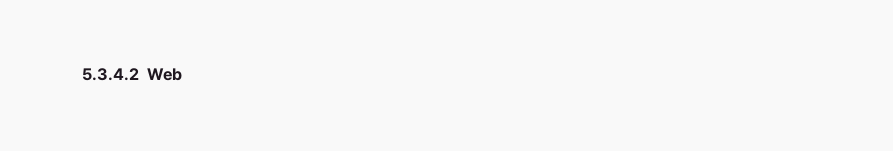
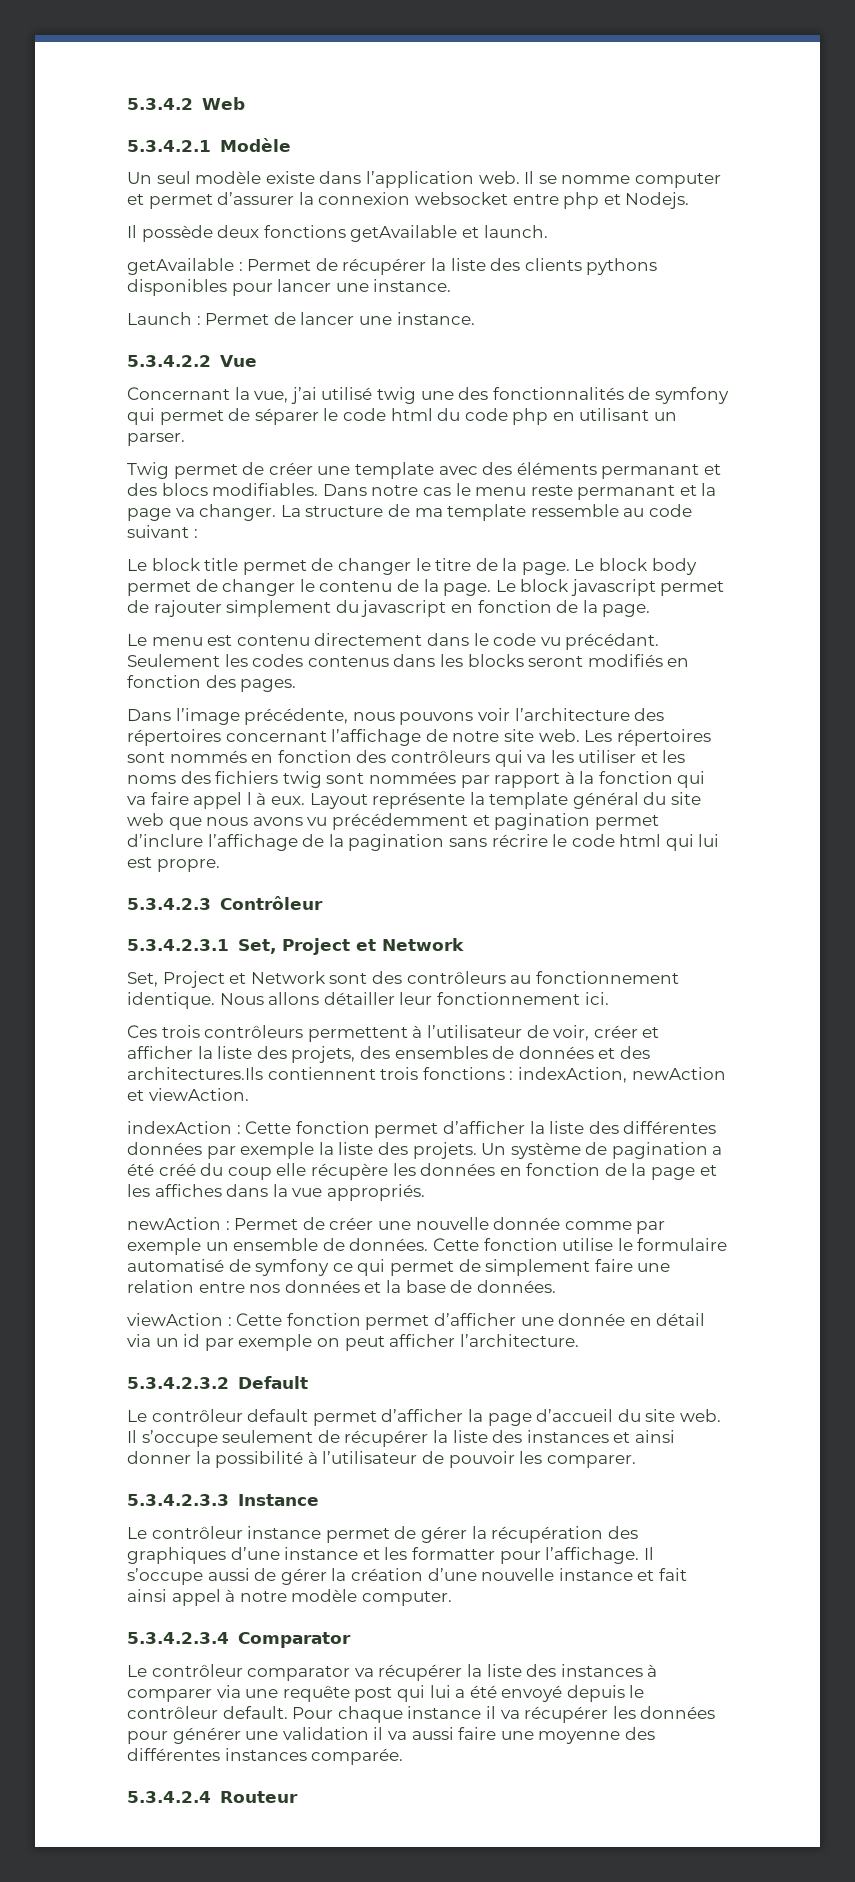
+ 5.3.4.2.1 Modèle
+ Un seul modèle existe dans l’application web. Il se nomme computer et permet d’assurer la connexion websocket entre php et Nodejs.
+ Il possède deux fonctions getAvailable et launch.
+ getAvailable : Permet de récupérer la liste des clients pythons disponibles pour lancer une instance.
+ Launch : Permet de lancer une instance.
+ 5.3.4.2.2 Vue
+ Concernant la vue, j’ai utilisé twig une des fonctionnalités de symfony qui permet de séparer le code html du code php en utilisant un parser.
+ Twig permet de créer une template avec des éléments permanant et des blocs modifiables. Dans notre cas le menu reste permanant et la page va changer. La structure de ma template ressemble au code suivant :
+ Le block title permet de changer le titre de la page. Le block body permet de changer le contenu de la page. Le block javascript permet de rajouter simplement du javascript en fonction de la page.
+ Le menu est contenu directement dans le code vu précédant. Seulement les codes contenus dans les blocks seront modifiés en fonction des pages.
+ Dans l’image précédente, nous pouvons voir l’architecture des répertoires concernant l’affichage de notre site web. Les répertoires sont nommés en fonction des contrôleurs qui va les utiliser et les noms des fichiers twig sont nommées par rapport à la fonction qui va faire appel l à eux. Layout représente la template général du site web que nous avons vu précédemment et pagination permet d’inclure l’affichage de la pagination sans récrire le code html qui lui est propre.
+ 5.3.4.2.3 Contrôleur
+ 5.3.4.2.3.1 Set, Project et Network
+ Set, Project et Network sont des contrôleurs au fonctionnement identique. Nous allons détailler leur fonctionnement ici.
+ Ces trois contrôleurs permettent à l’utilisateur de voir, créer et afficher la liste des projets, des ensembles de données et des architectures.Ils contiennent trois fonctions : indexAction, newAction et viewAction.
+ indexAction : Cette fonction permet d’afficher la liste des différentes données par exemple la liste des projets. Un système de pagination a été créé du coup elle récupère les données en fonction de la page et les affiches dans la vue appropriés.
+ newAction : Permet de créer une nouvelle donnée comme par exemple un ensemble de données. Cette fonction utilise le formulaire automatisé de symfony ce qui permet de simplement faire une relation entre nos données et la base de données.
+ viewAction : Cette fonction permet d’afficher une donnée en détail via un id par exemple on peut afficher l’architecture.
+ 5.3.4.2.3.2 Default
+ Le contrôleur default permet d’afficher la page d’accueil du site web. Il s’occupe seulement de récupérer la liste des instances et ainsi donner la possibilité à l’utilisateur de pouvoir les comparer.
+ 5.3.4.2.3.3 Instance
+ Le contrôleur instance permet de gérer la récupération des graphiques d’une instance et les formatter pour l’affichage. Il s’occupe aussi de gérer la création d’une nouvelle instance et fait ainsi appel à notre modèle computer.
+ 5.3.4.2.3.4 Comparator
+ Le contrôleur comparator va récupérer la liste des instances à comparer via une requête post qui lui a été envoyé depuis le contrôleur default. Pour chaque instance il va récupérer les données pour générer une validation il va aussi faire une moyenne des différentes instances comparée.
+ 5.3.4.2.4 Routeur

